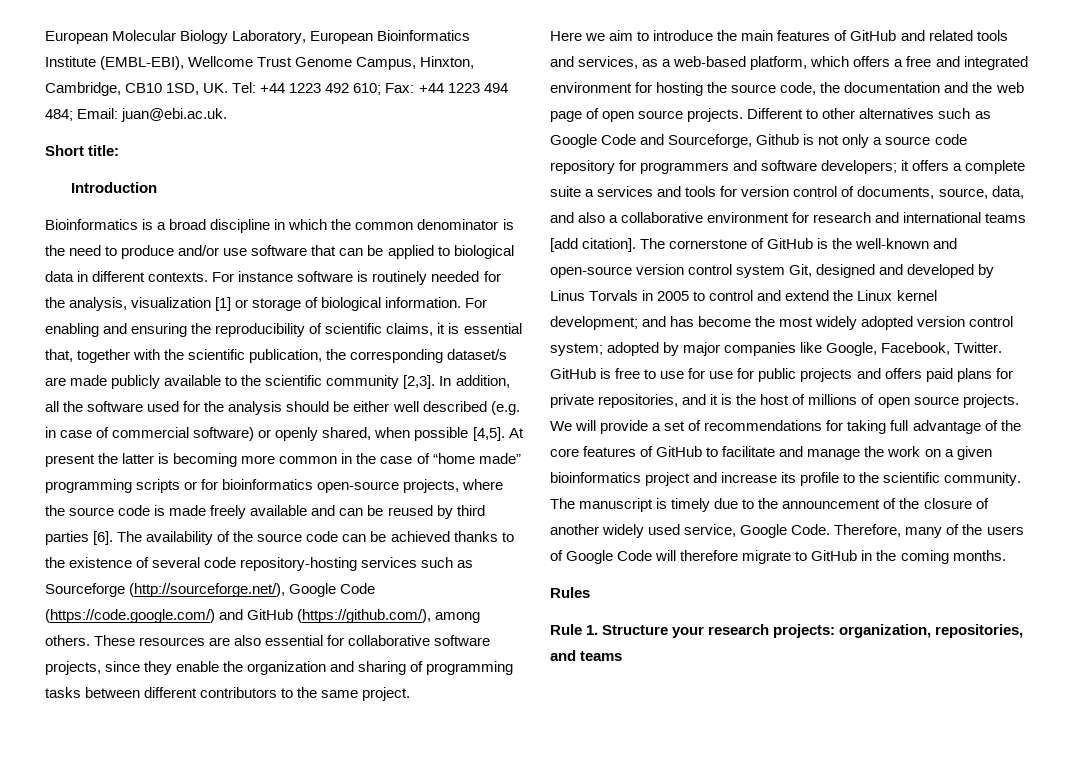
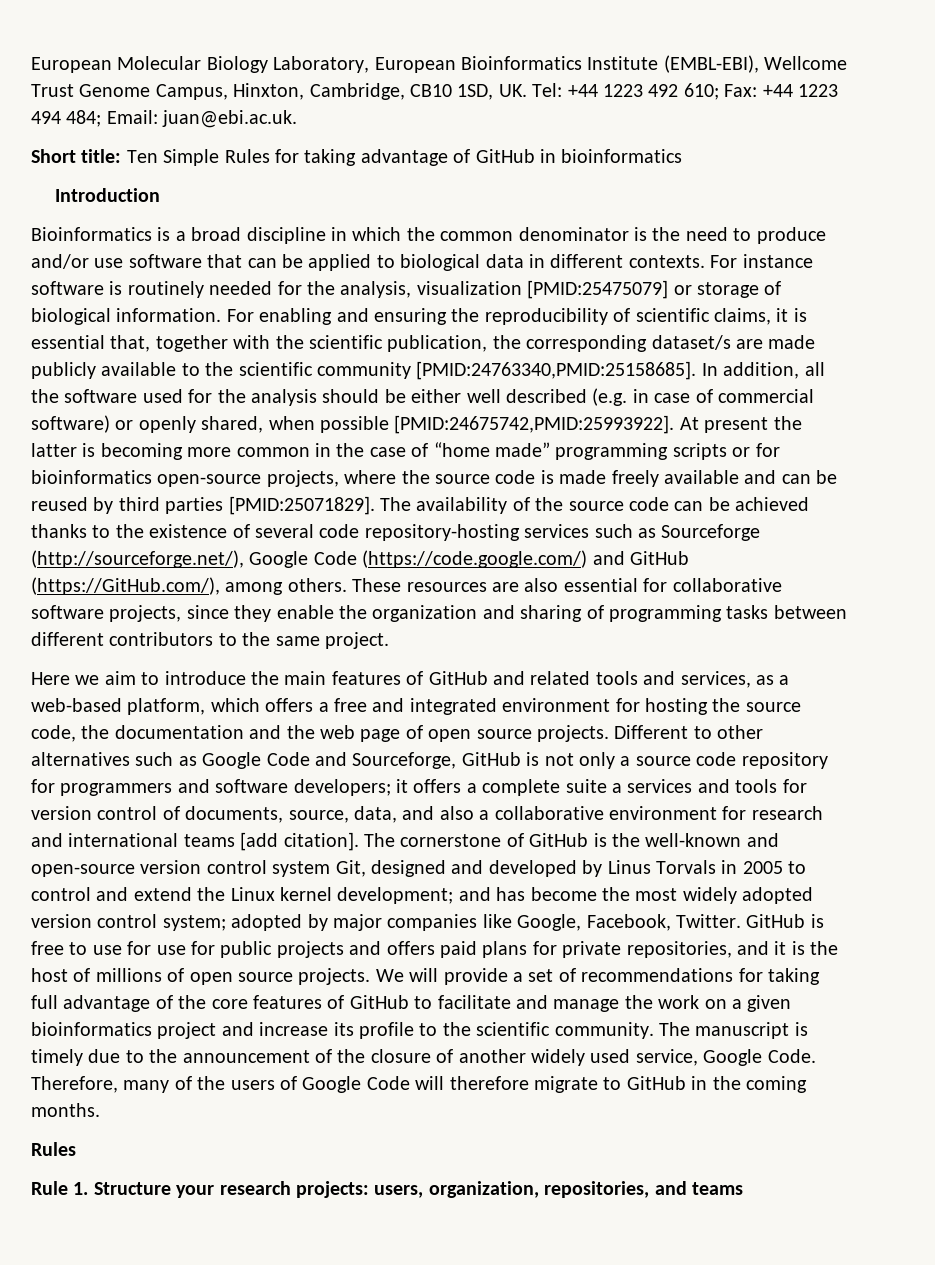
- Short title:
+ Short title: Ten Simple Rules for taking advantage of GitHub in bioinformatics
- For instance software is routinely needed for the analysis, visualization [1] or storage of biological information.
+ For instance software is routinely needed for the analysis, visualization [PMID:25475079] or storage of biological information.
- For enabling and ensuring the reproducibility of scientific claims, it is essential that, together with the scientific publication, the corresponding dataset/s are made publicly available to the scientific community [2,3].
+ For enabling and ensuring the reproducibility of scientific claims, it is essential that, together with the scientific publication, the corresponding dataset/s are made publicly available to the scientific community [PMID:24763340,PMID:25158685].
- In addition, all the software used for the analysis should be either well described (e.g. in case of commercial software) or openly shared, when possible [4,5].
+ In addition, all the software used for the analysis should be either well described (e.g. in case of commercial software) or openly shared, when possible [PMID:24675742,PMID:25993922].
- At present the latter is becoming more common in the case of “home made” programming scripts or for bioinformatics open-source projects, where the source code is made freely available and can be reused by third parties [6].
+ At present the latter is becoming more common in the case of “home made” programming scripts or for bioinformatics open-source projects, where the source code is made freely available and can be reused by third parties [PMID:25071829].
- The availability of the source code can be achieved thanks to the existence of several code repository-hosting services such as Sourceforge (http://sourceforge.net/), Google Code (https://code.google.com/) and GitHub (https://github.com/), among others.
+ The availability of the source code can be achieved thanks to the existence of several code repository-hosting services such as Sourceforge (http://sourceforge.net/), Google Code (https://code.google.com/) and GitHub (https://GitHub.com/), among others.
- Different to other alternatives such as Google Code and Sourceforge, Github is not only a source code repository for programmers and software developers; it offers a complete suite a services and tools for version control of documents, source, data, and also a collaborative environment for research and international teams [add citation].
+ Different to other alternatives such as Google Code and Sourceforge, GitHub is not only a source code repository for programmers and software developers; it offers a complete suite a services and tools for version control of documents, source, data, and also a collaborative environment for research and international teams [add citation].
- Rule 1. Structure your research projects: organization, repositories, and teams
+ Rule 1. Structure your research projects: users, organization, repositories, and teams

